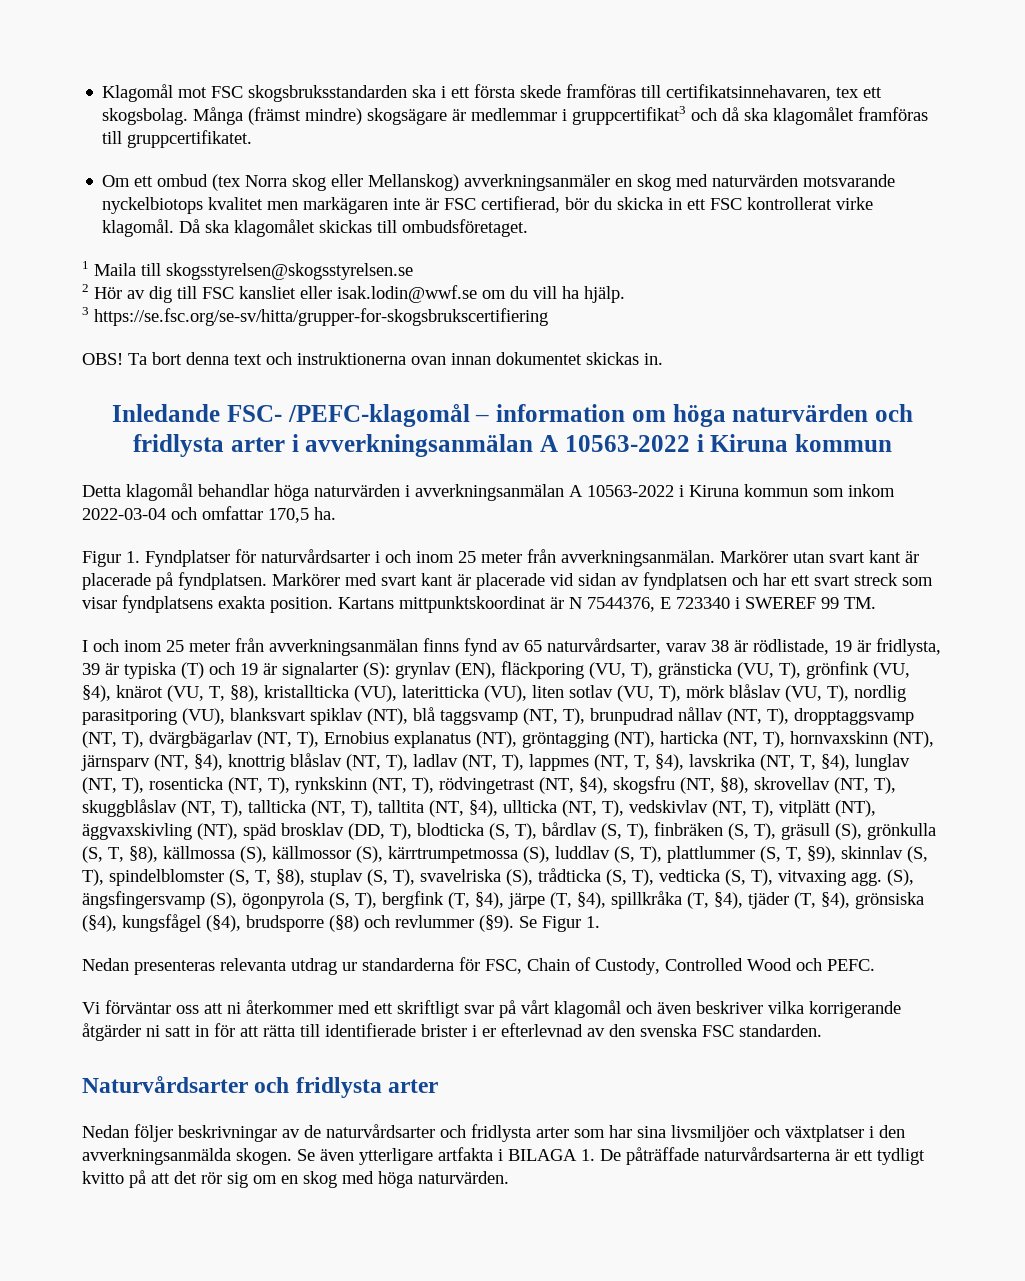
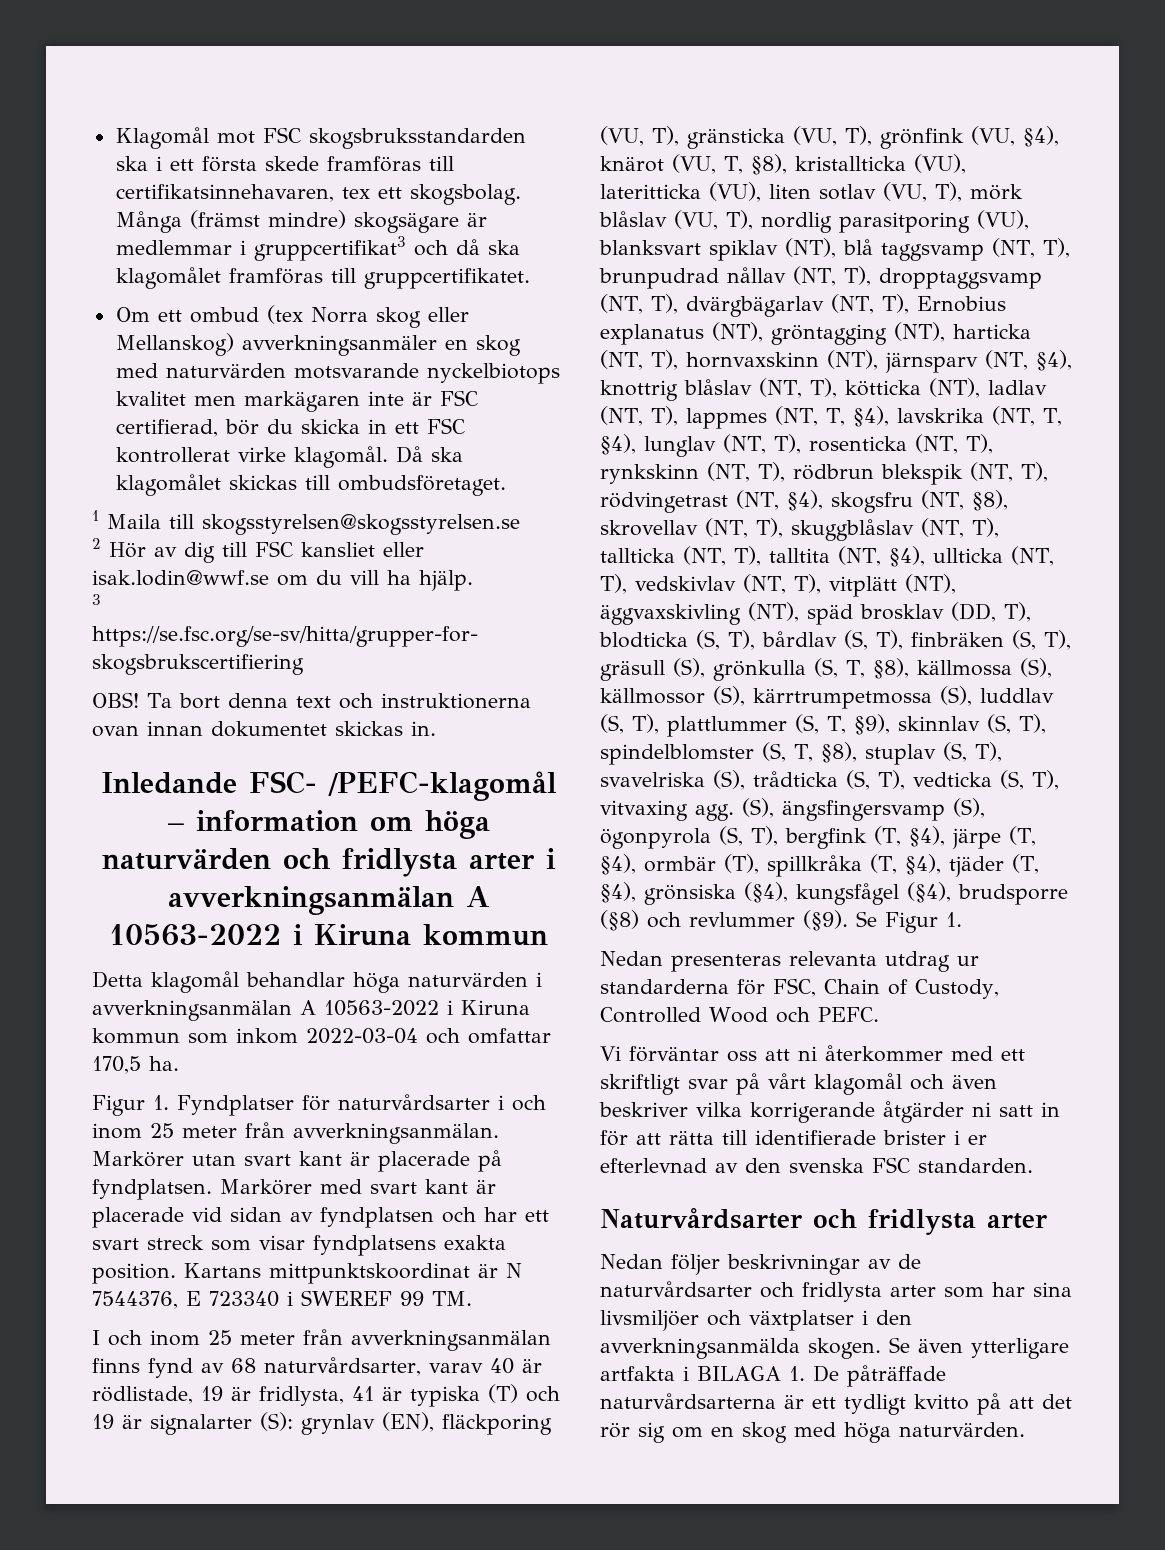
- I och inom 25 meter från avverkningsanmälan finns fynd av 65 naturvårdsarter, varav 38 är rödlistade, 19 är fridlysta, 39 är typiska (T) och 19 är signalarter (S):
+ I och inom 25 meter från avverkningsanmälan finns fynd av 68 naturvårdsarter, varav 40 är rödlistade, 19 är fridlysta, 41 är typiska (T) och 19 är signalarter (S):
- grynlav (EN), fläckporing (VU, T), gränsticka (VU, T), grönfink (VU, §4), knärot (VU, T, §8), kristallticka (VU), lateritticka (VU), liten sotlav (VU, T), mörk blåslav (VU, T), nordlig parasitporing (VU), blanksvart spiklav (NT), blå taggsvamp (NT, T), brunpudrad nållav (NT, T), dropptaggsvamp (NT, T), dvärgbägarlav (NT, T), Ernobius explanatus (NT), gröntagging (NT), harticka (NT, T), hornvaxskinn (NT), järnsparv (NT, §4), knottrig blåslav (NT, T), ladlav (NT, T), lappmes (NT, T, §4), lavskrika (NT, T, §4), lunglav (NT, T), rosenticka (NT, T), rynkskinn (NT, T), rödvingetrast (NT, §4), skogsfru (NT, §8), skrovellav (NT, T), skuggblåslav (NT, T), tallticka (NT, T), talltita (NT, §4), ullticka (NT, T), vedskivlav (NT, T), vitplätt (NT), äggvaxskivling (NT), späd brosklav (DD, T), blodticka (S, T), bårdlav (S, T), finbräken (S, T), gräsull (S), grönkulla (S, T, §8), källmossa (S), källmossor (S), kärrtrumpetmossa (S), luddlav (S, T), plattlummer (S, T, §9), skinnlav (S, T), spindelblomster (S, T, §8), stuplav (S, T), svavelriska (S), trådticka (S, T), vedticka (S, T), vitvaxing agg.
+ grynlav (EN), fläckporing (VU, T), gränsticka (VU, T), grönfink (VU, §4), knärot (VU, T, §8), kristallticka (VU), lateritticka (VU), liten sotlav (VU, T), mörk blåslav (VU, T), nordlig parasitporing (VU), blanksvart spiklav (NT), blå taggsvamp (NT, T), brunpudrad nållav (NT, T), dropptaggsvamp (NT, T), dvärgbägarlav (NT, T), Ernobius explanatus (NT), gröntagging (NT), harticka (NT, T), hornvaxskinn (NT), järnsparv (NT, §4), knottrig blåslav (NT, T), kötticka (NT), ladlav (NT, T), lappmes (NT, T, §4), lavskrika (NT, T, §4), lunglav (NT, T), rosenticka (NT, T), rynkskinn (NT, T), rödbrun blekspik (NT, T), rödvingetrast (NT, §4), skogsfru (NT, §8), skrovellav (NT, T), skuggblåslav (NT, T), tallticka (NT, T), talltita (NT, §4), ullticka (NT, T), vedskivlav (NT, T), vitplätt (NT), äggvaxskivling (NT), späd brosklav (DD, T), blodticka (S, T), bårdlav (S, T), finbräken (S, T), gräsull (S), grönkulla (S, T, §8), källmossa (S), källmossor (S), kärrtrumpetmossa (S), luddlav (S, T), plattlummer (S, T, §9), skinnlav (S, T), spindelblomster (S, T, §8), stuplav (S, T), svavelriska (S), trådticka (S, T), vedticka (S, T), vitvaxing agg.
- (S), ängsfingersvamp (S), ögonpyrola (S, T), bergfink (T, §4), järpe (T, §4), spillkråka (T, §4), tjäder (T, §4), grönsiska (§4), kungsfågel (§4), brudsporre (§8) och revlummer (§9).
+ (S), ängsfingersvamp (S), ögonpyrola (S, T), bergfink (T, §4), järpe (T, §4), ormbär (T), spillkråka (T, §4), tjäder (T, §4), grönsiska (§4), kungsfågel (§4), brudsporre (§8) och revlummer (§9).

